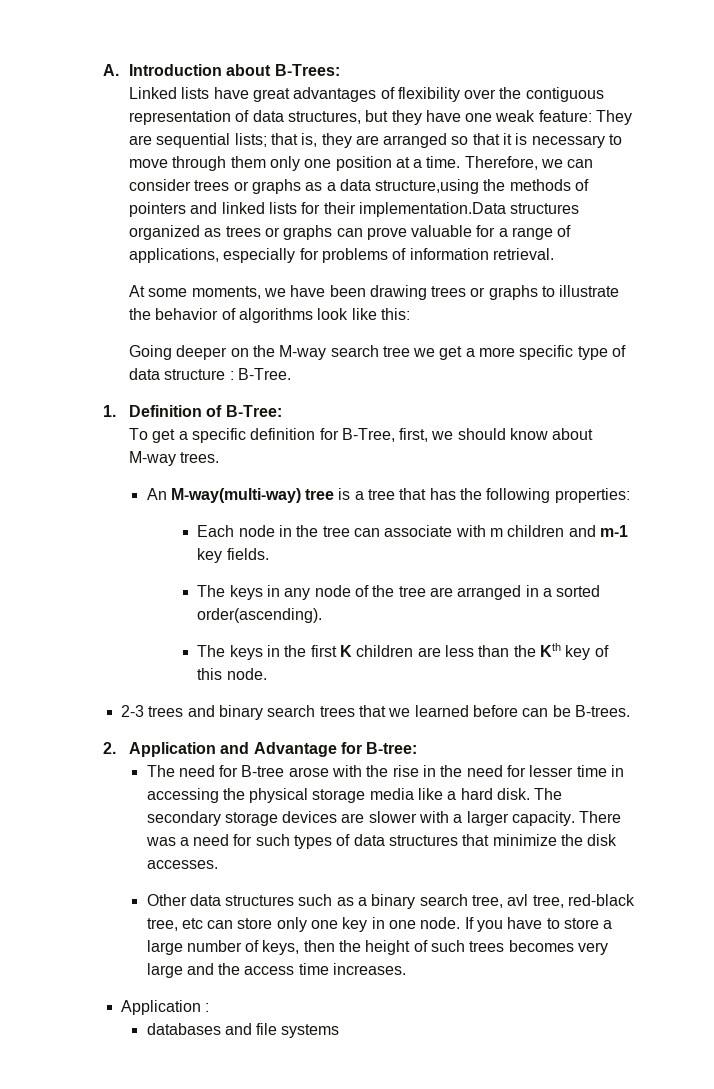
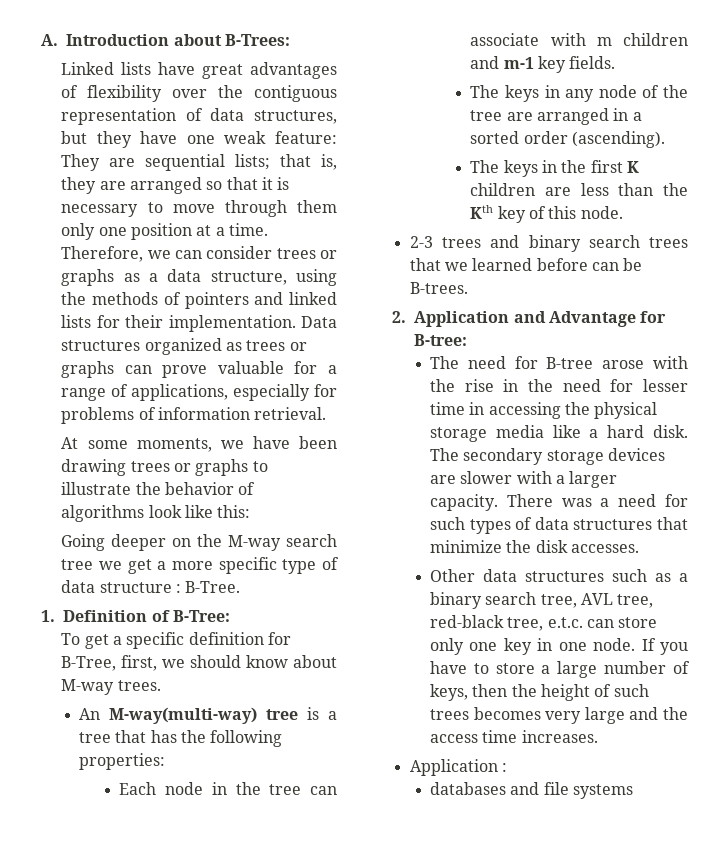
- Therefore, we can consider trees or graphs as a data structure,using the methods of pointers and linked lists for their implementation.Data structures organized as trees or graphs can prove valuable for a range of applications, especially for problems of information retrieval.
+ Therefore, we can consider trees or graphs as a data structure, using the methods of pointers and linked lists for their implementation. Data structures organized as trees or graphs can prove valuable for a range of applications, especially for problems of information retrieval.
- The keys in any node of the tree are arranged in a sorted order(ascending).
+ The keys in any node of the tree are arranged in a sorted order (ascending).
- Other data structures such as a binary search tree, avl tree, red-black tree, etc can store only one key in one node.
+ Other data structures such as a binary search tree, AVL tree, red-black tree, e.t.c. can store only one key in one node.

